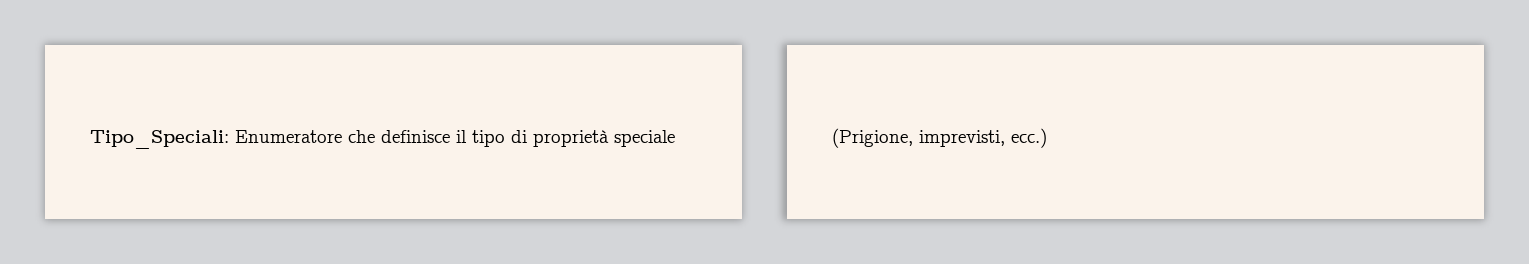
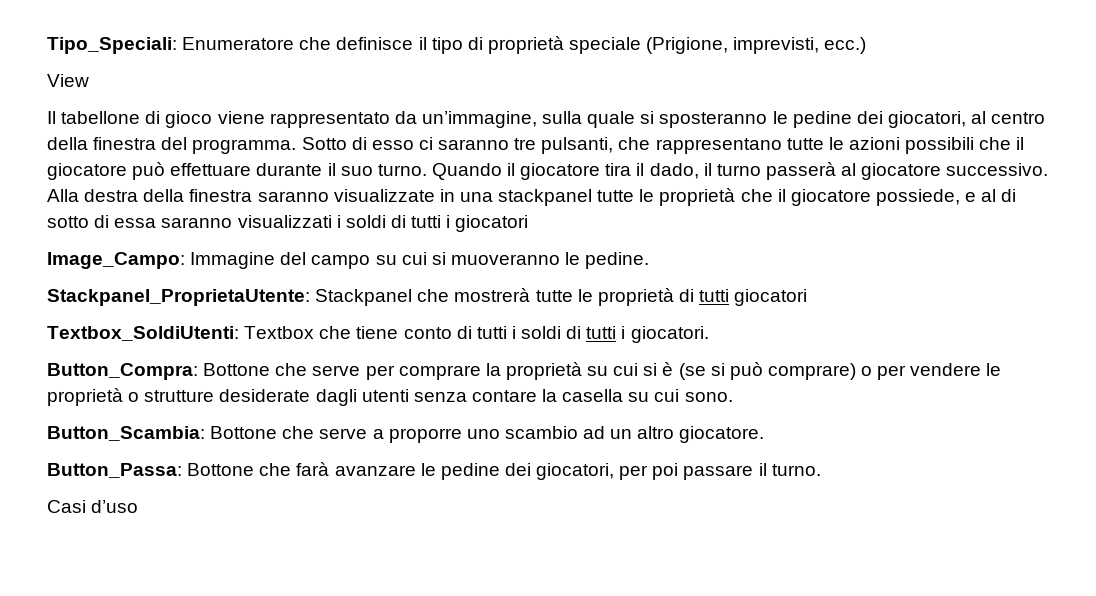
+ View
+ Il tabellone di gioco viene rappresentato da un’immagine, sulla quale si sposteranno le pedine dei giocatori, al centro della finestra del programma. Sotto di esso ci saranno tre pulsanti, che rappresentano tutte le azioni possibili che il giocatore può effettuare durante il suo turno. Quando il giocatore tira il dado, il turno passerà al giocatore successivo. Alla destra della finestra saranno visualizzate in una stackpanel tutte le proprietà che il giocatore possiede, e al di sotto di essa saranno visualizzati i soldi di tutti i giocatori
+ Image_Campo: Immagine del campo su cui si muoveranno le pedine.
+ Stackpanel_ProprietaUtente: Stackpanel che mostrerà tutte le proprietà di tutti giocatori
+ Textbox_SoldiUtenti: Textbox che tiene conto di tutti i soldi di tutti i giocatori.
+ Button_Compra: Bottone che serve per comprare la proprietà su cui si è (se si può comprare) o per vendere le proprietà o strutture desiderate dagli utenti senza contare la casella su cui sono.
+ Button_Scambia: Bottone che serve a proporre uno scambio ad un altro giocatore.
+ Button_Passa: Bottone che farà avanzare le pedine dei giocatori, per poi passare il turno.
+ Casi d’uso

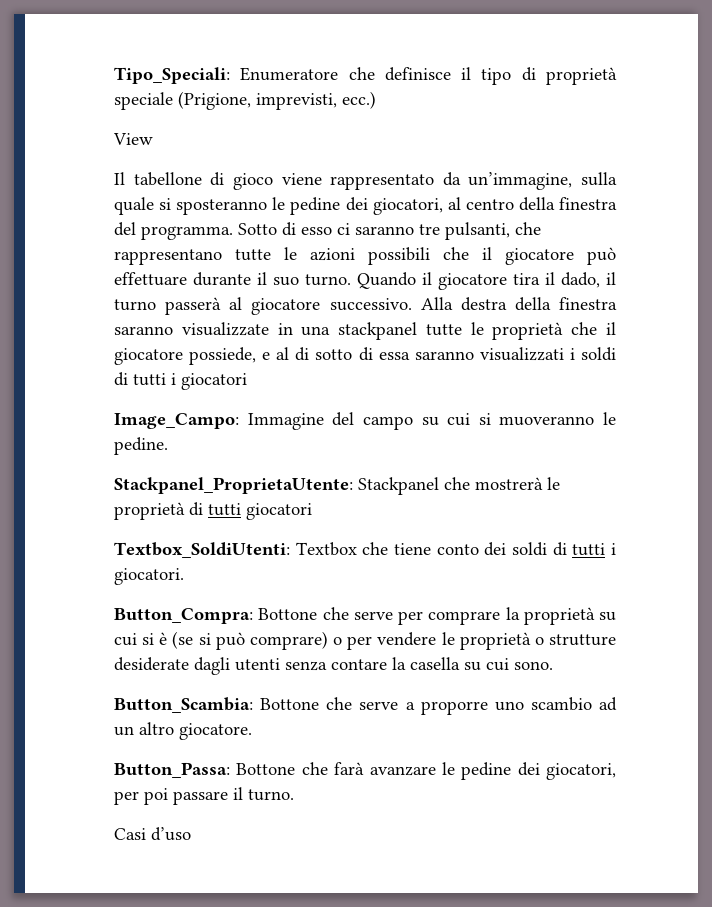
- Stackpanel_ProprietaUtente: Stackpanel che mostrerà tutte le proprietà di tutti giocatori
+ Stackpanel_ProprietaUtente: Stackpanel che mostrerà le proprietà di tutti giocatori
- Textbox_SoldiUtenti: Textbox che tiene conto di tutti i soldi di tutti i giocatori.
+ Textbox_SoldiUtenti: Textbox che tiene conto dei soldi di tutti i giocatori.

